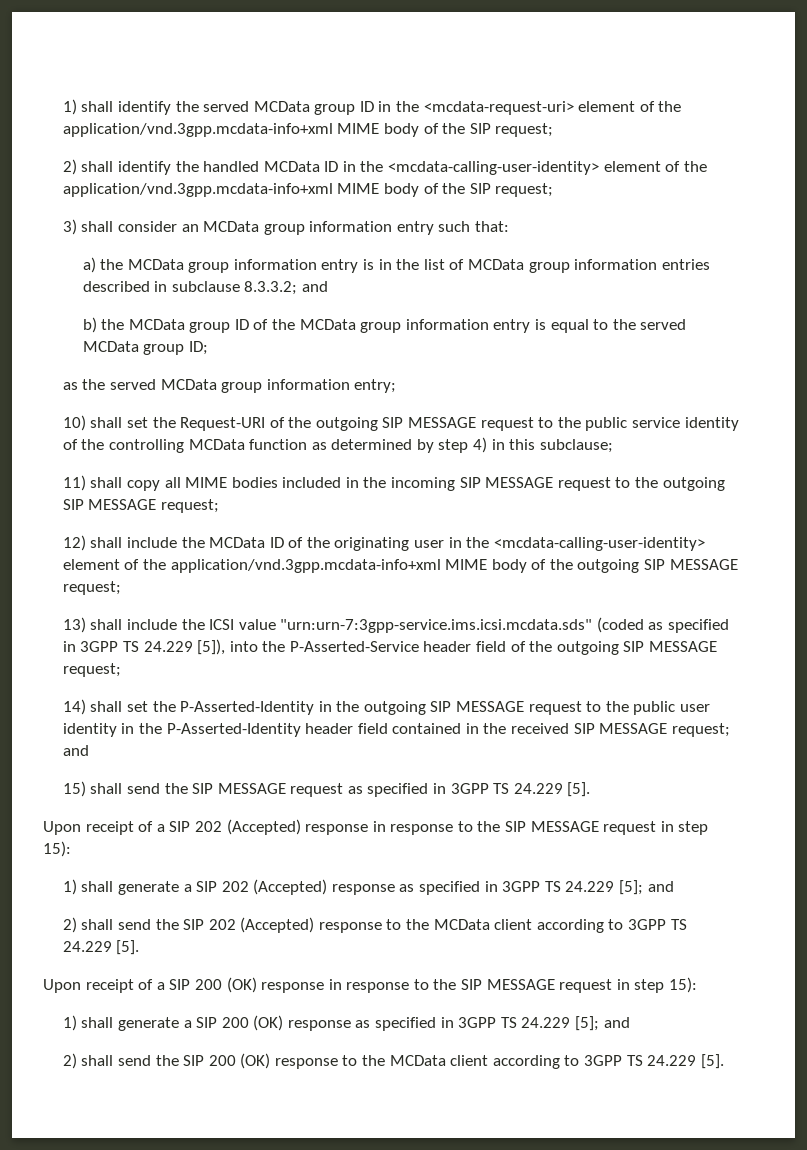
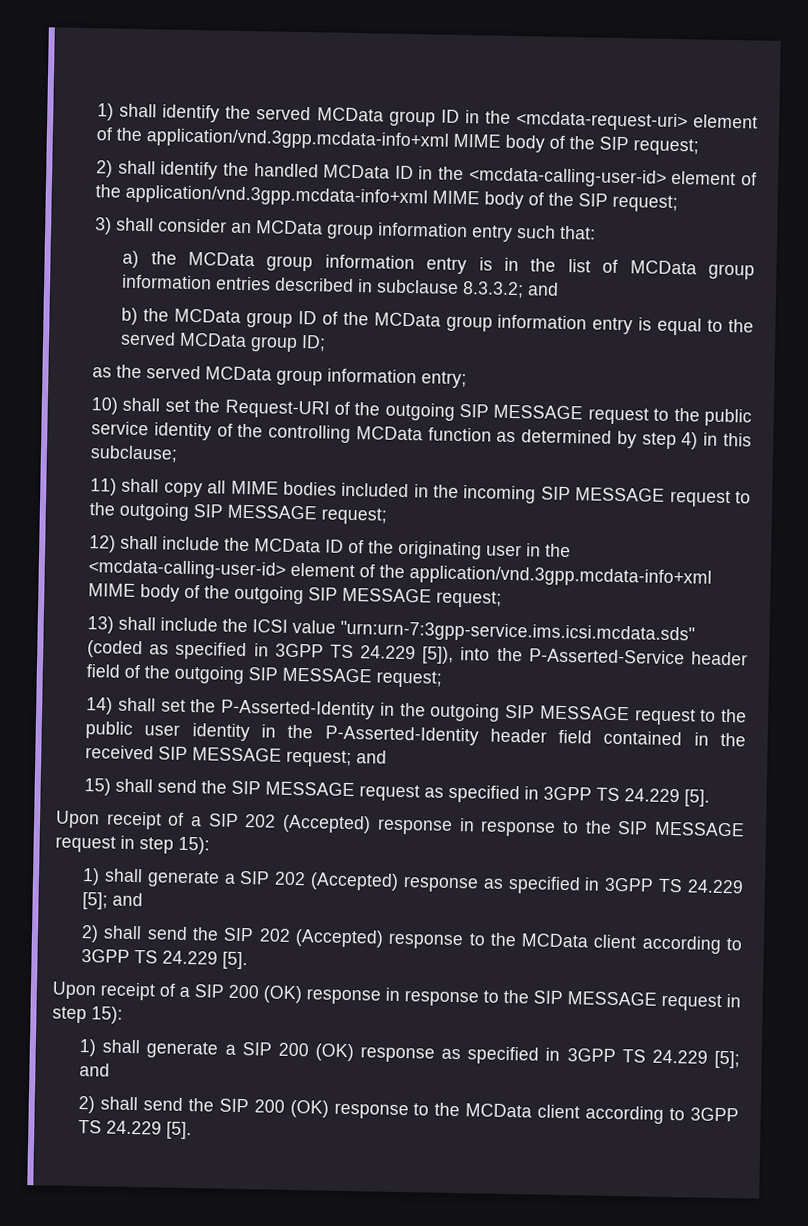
- 2) shall identify the handled MCData ID in the <mcdata-calling-user-identity> element of the application/vnd.3gpp.mcdata-info+xml MIME body of the SIP request;
+ 2) shall identify the handled MCData ID in the <mcdata-calling-user-id> element of the application/vnd.3gpp.mcdata-info+xml MIME body of the SIP request;
- 12) shall include the MCData ID of the originating user in the <mcdata-calling-user-identity> element of the application/vnd.3gpp.mcdata-info+xml MIME body of the outgoing SIP MESSAGE request;
+ 12) shall include the MCData ID of the originating user in the <mcdata-calling-user-id> element of the application/vnd.3gpp.mcdata-info+xml MIME body of the outgoing SIP MESSAGE request;

